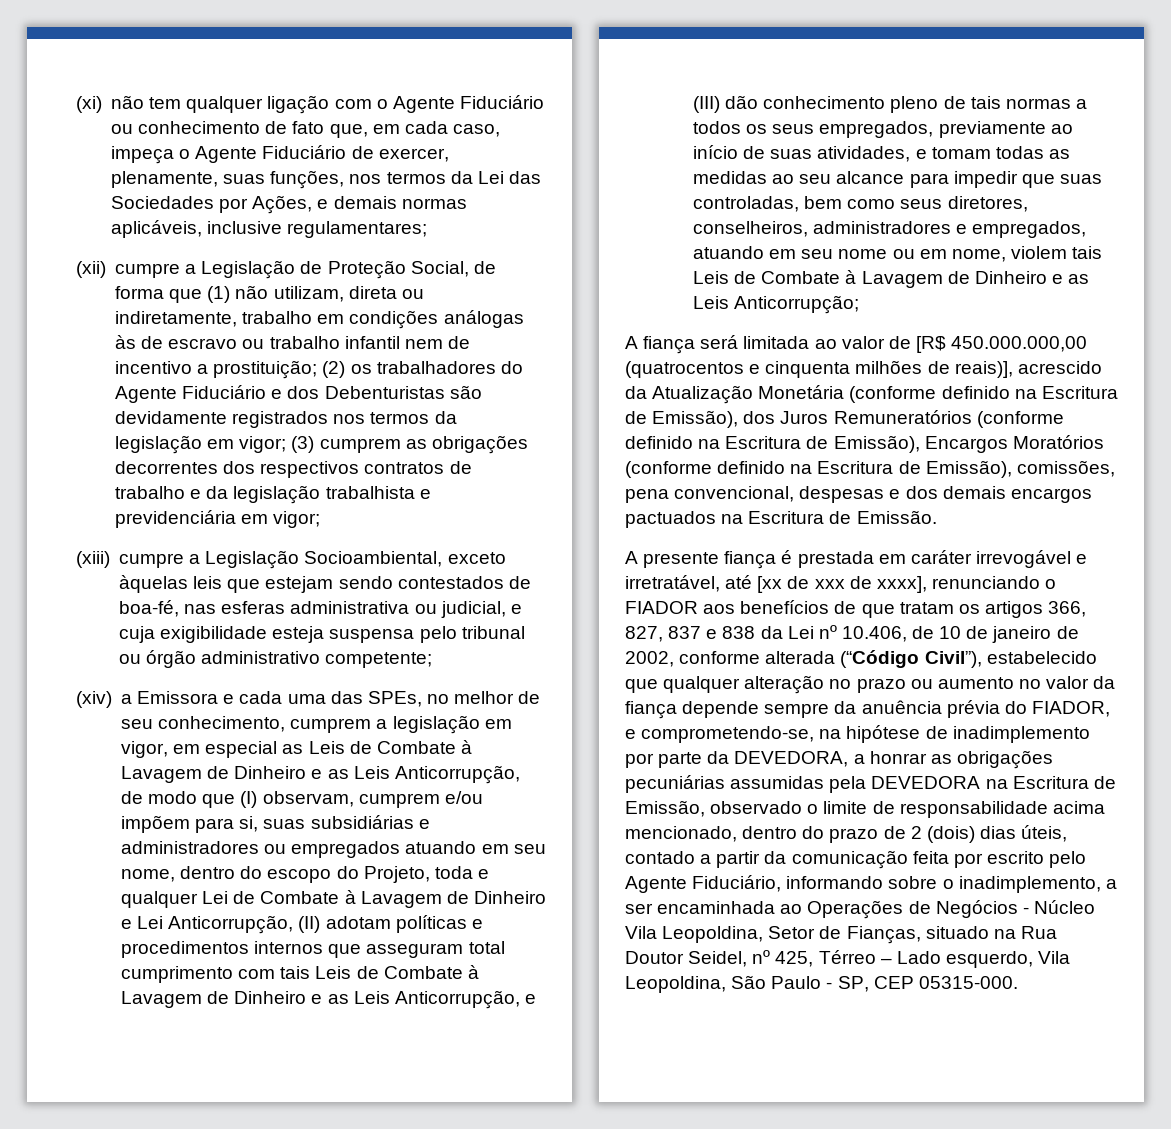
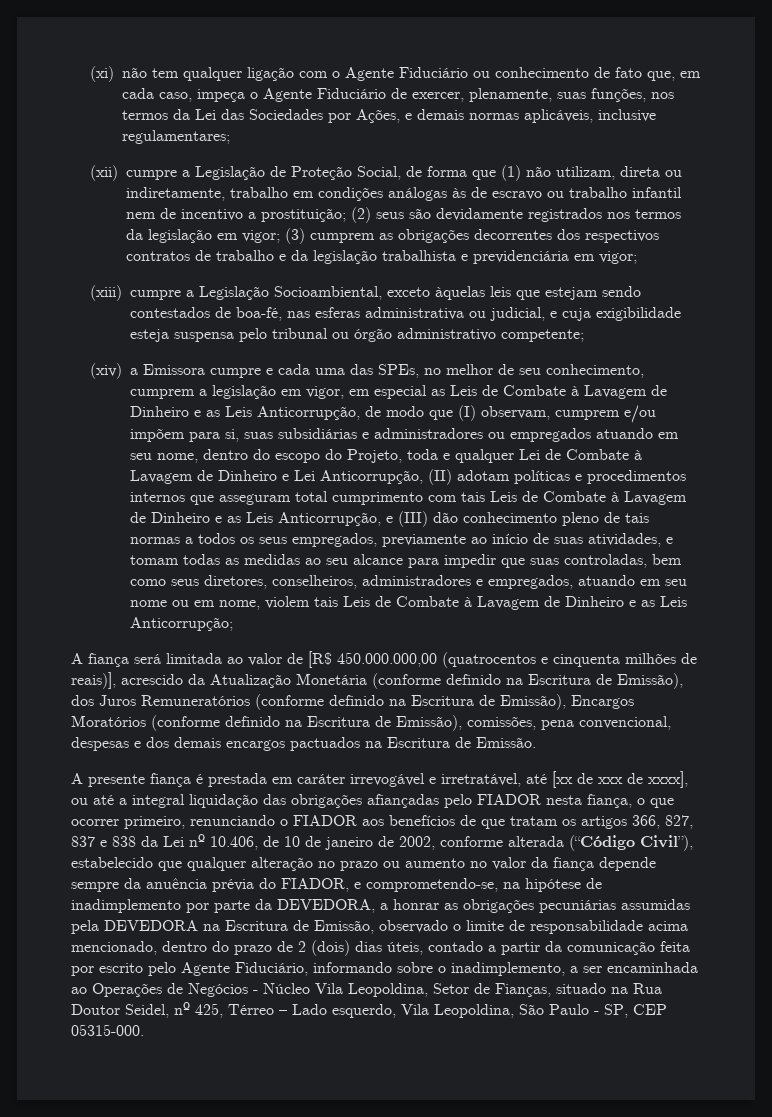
- (xii) cumpre a Legislação de Proteção Social, de forma que (1) não utilizam, direta ou indiretamente, trabalho em condições análogas às de escravo ou trabalho infantil nem de incentivo a prostituição; (2) os trabalhadores do Agente Fiduciário e dos Debenturistas são devidamente registrados nos termos da legislação em vigor; (3) cumprem as obrigações decorrentes dos respectivos contratos de trabalho e da legislação trabalhista e previdenciária em vigor;
+ (xii) cumpre a Legislação de Proteção Social, de forma que (1) não utilizam, direta ou indiretamente, trabalho em condições análogas às de escravo ou trabalho infantil nem de incentivo a prostituição; (2) seus são devidamente registrados nos termos da legislação em vigor; (3) cumprem as obrigações decorrentes dos respectivos contratos de trabalho e da legislação trabalhista e previdenciária em vigor;
- (xiv) a Emissora e cada uma das SPEs, no melhor de seu conhecimento, cumprem a legislação em vigor, em especial as Leis de Combate à Lavagem de Dinheiro e as Leis Anticorrupção, de modo que (I) observam, cumprem e/ou impõem para si, suas subsidiárias e administradores ou empregados atuando em seu nome, dentro do escopo do Projeto, toda e qualquer Lei de Combate à Lavagem de Dinheiro e Lei Anticorrupção, (II) adotam políticas e procedimentos internos que asseguram total cumprimento com tais Leis de Combate à Lavagem de Dinheiro e as Leis Anticorrupção, e (III) dão conhecimento pleno de tais normas a todos os seus empregados, previamente ao início de suas atividades, e tomam todas as medidas ao seu alcance para impedir que suas controladas, bem como seus diretores, conselheiros, administradores e empregados, atuando em seu nome ou em nome, violem tais Leis de Combate à Lavagem de Dinheiro e as Leis Anticorrupção;
+ (xiv) a Emissora cumpre e cada uma das SPEs, no melhor de seu conhecimento, cumprem a legislação em vigor, em especial as Leis de Combate à Lavagem de Dinheiro e as Leis Anticorrupção, de modo que (I) observam, cumprem e/ou impõem para si, suas subsidiárias e administradores ou empregados atuando em seu nome, dentro do escopo do Projeto, toda e qualquer Lei de Combate à Lavagem de Dinheiro e Lei Anticorrupção, (II) adotam políticas e procedimentos internos que asseguram total cumprimento com tais Leis de Combate à Lavagem de Dinheiro e as Leis Anticorrupção, e (III) dão conhecimento pleno de tais normas a todos os seus empregados, previamente ao início de suas atividades, e tomam todas as medidas ao seu alcance para impedir que suas controladas, bem como seus diretores, conselheiros, administradores e empregados, atuando em seu nome ou em nome, violem tais Leis de Combate à Lavagem de Dinheiro e as Leis Anticorrupção;
- A presente fiança é prestada em caráter irrevogável e irretratável, até [xx de xxx de xxxx], renunciando o FIADOR aos benefícios de que tratam os artigos 366, 827, 837 e 838 da Lei nº 10.406, de 10 de janeiro de 2002, conforme alterada (“Código Civil”), estabelecido que qualquer alteração no prazo ou aumento no valor da fiança depende sempre da anuência prévia do FIADOR, e comprometendo-se, na hipótese de inadimplemento por parte da DEVEDORA, a honrar as obrigações pecuniárias assumidas pela DEVEDORA na Escritura de Emissão, observado o limite de responsabilidade acima mencionado, dentro do prazo de 2 (dois) dias úteis, contado a partir da comunicação feita por escrito pelo Agente Fiduciário, informando sobre o inadimplemento, a ser encaminhada ao Operações de Negócios - Núcleo Vila Leopoldina, Setor de Fianças, situado na Rua Doutor Seidel, nº 425, Térreo – Lado esquerdo, Vila Leopoldina, São Paulo - SP, CEP 05315-000.
+ A presente fiança é prestada em caráter irrevogável e irretratável, até [xx de xxx de xxxx], ou até a integral liquidação das obrigações afiançadas pelo FIADOR nesta fiança, o que ocorrer primeiro, renunciando o FIADOR aos benefícios de que tratam os artigos 366, 827, 837 e 838 da Lei nº 10.406, de 10 de janeiro de 2002, conforme alterada (“Código Civil”), estabelecido que qualquer alteração no prazo ou aumento no valor da fiança depende sempre da anuência prévia do FIADOR, e comprometendo-se, na hipótese de inadimplemento por parte da DEVEDORA, a honrar as obrigações pecuniárias assumidas pela DEVEDORA na Escritura de Emissão, observado o limite de responsabilidade acima mencionado, dentro do prazo de 2 (dois) dias úteis, contado a partir da comunicação feita por escrito pelo Agente Fiduciário, informando sobre o inadimplemento, a ser encaminhada ao Operações de Negócios - Núcleo Vila Leopoldina, Setor de Fianças, situado na Rua Doutor Seidel, nº 425, Térreo – Lado esquerdo, Vila Leopoldina, São Paulo - SP, CEP 05315-000.

